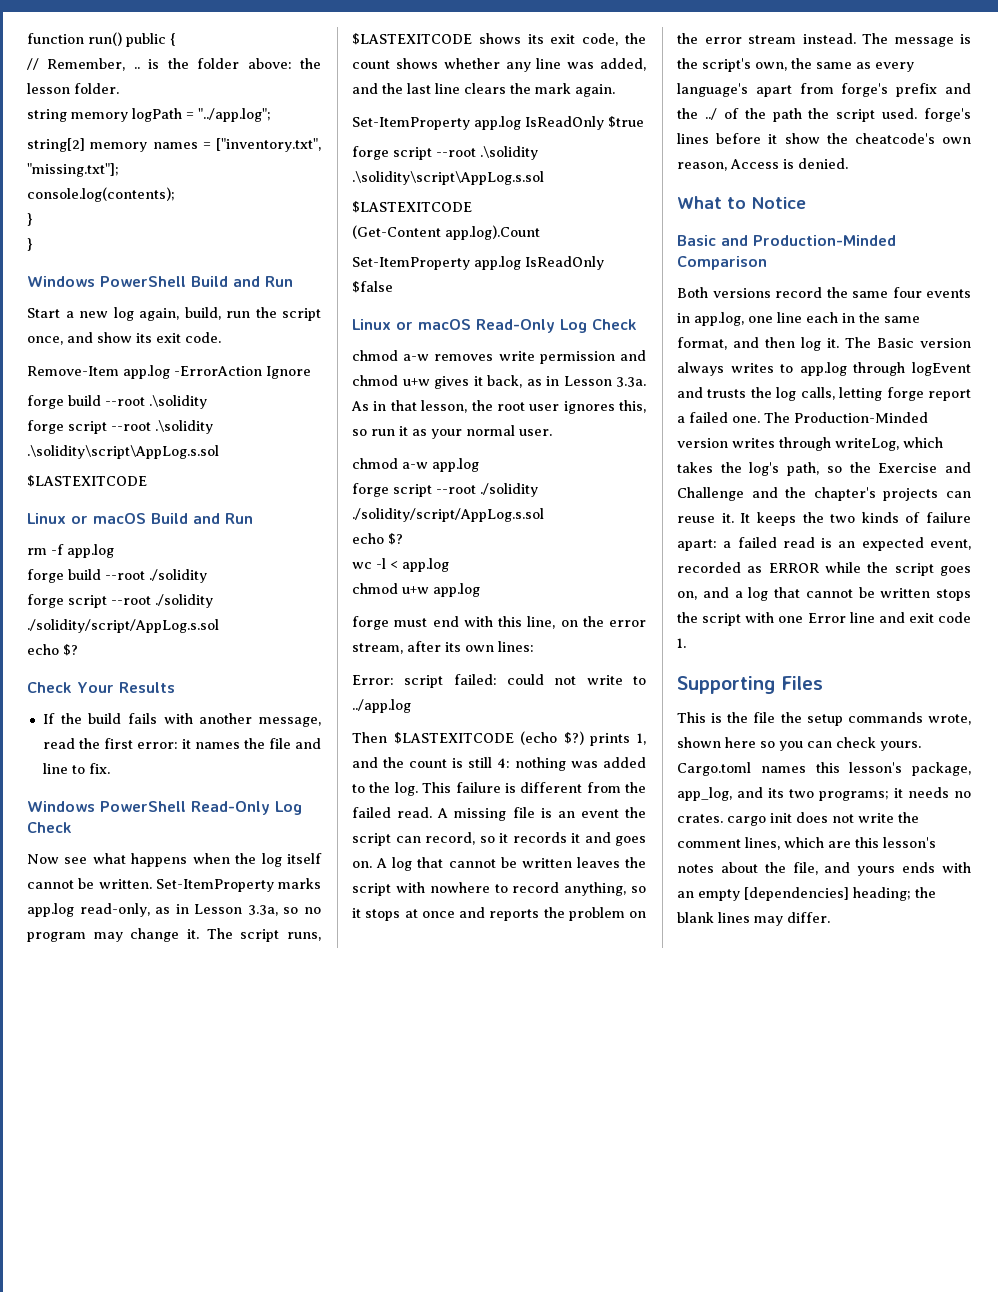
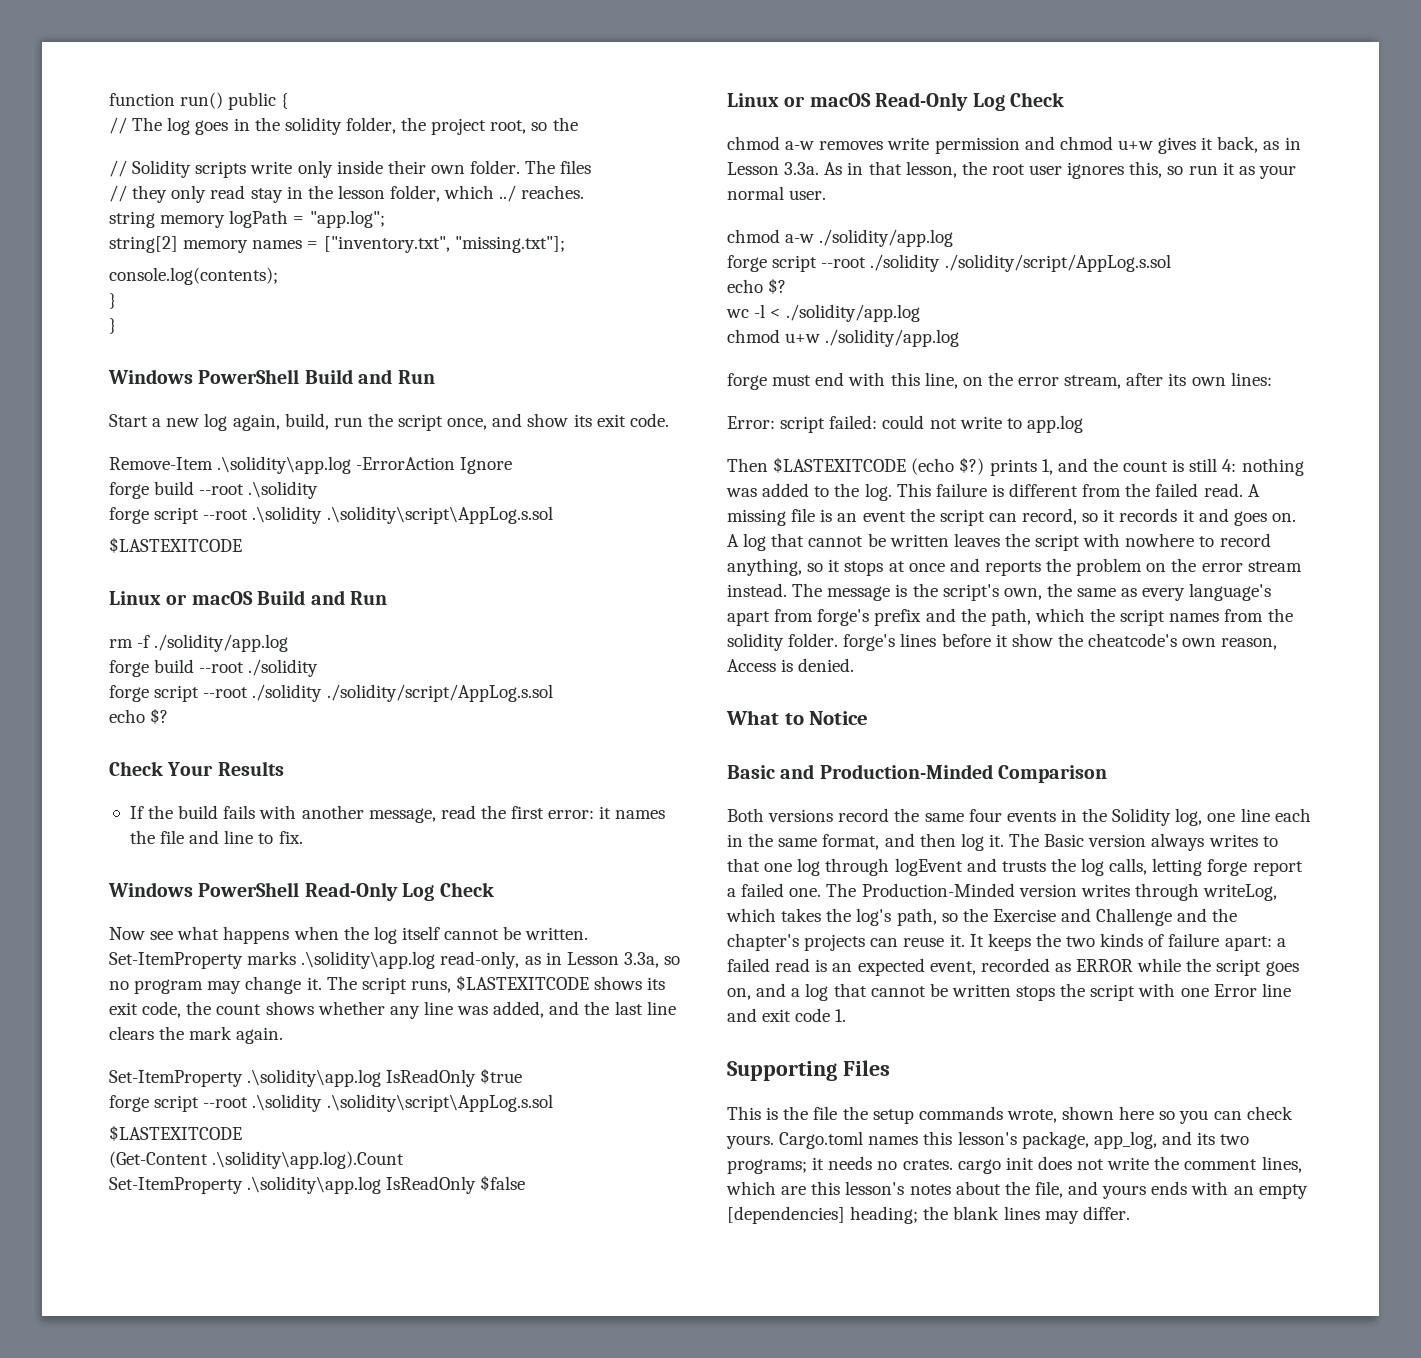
- // Remember, .. is the folder above: the lesson folder.
+ // The log goes in the solidity folder, the project root, so the
+ // Solidity scripts write only inside their own folder. The files
+ // they only read stay in the lesson folder, which ../ reaches.
- string memory logPath = "../app.log";
+ string memory logPath = "app.log";
- Remove-Item app.log -ErrorAction Ignore
+ Remove-Item .\solidity\app.log -ErrorAction Ignore
- rm -f app.log
+ rm -f ./solidity/app.log
- Set-ItemProperty marks app.log read-only, as in Lesson 3.3a, so no program may change it.
+ Set-ItemProperty marks .\solidity\app.log read-only, as in Lesson 3.3a, so no program may change it.
- Set-ItemProperty app.log IsReadOnly $true
+ Set-ItemProperty .\solidity\app.log IsReadOnly $true
- (Get-Content app.log).Count
- Set-ItemProperty app.log IsReadOnly $false
+ (Get-Content .\solidity\app.log).Count
+ Set-ItemProperty .\solidity\app.log IsReadOnly $false
- chmod a-w app.log
+ chmod a-w ./solidity/app.log
- wc -l < app.log
- chmod u+w app.log
+ wc -l < ./solidity/app.log
+ chmod u+w ./solidity/app.log
- Error: script failed: could not write to ../app.log
+ Error: script failed: could not write to app.log
- The message is the script's own, the same as every language's apart from forge's prefix and the ../ of the path the script used. forge's lines before it show the cheatcode's own reason, Access is denied.
+ The message is the script's own, the same as every language's apart from forge's prefix and the path, which the script names from the solidity folder. forge's lines before it show the cheatcode's own reason, Access is denied.
- Both versions record the same four events in app.log, one line each in the same format, and then log it.
+ Both versions record the same four events in the Solidity log, one line each in the same format, and then log it.
- The Basic version always writes to app.log through logEvent and trusts the log calls, letting forge report a failed one.
+ The Basic version always writes to that one log through logEvent and trusts the log calls, letting forge report a failed one.

